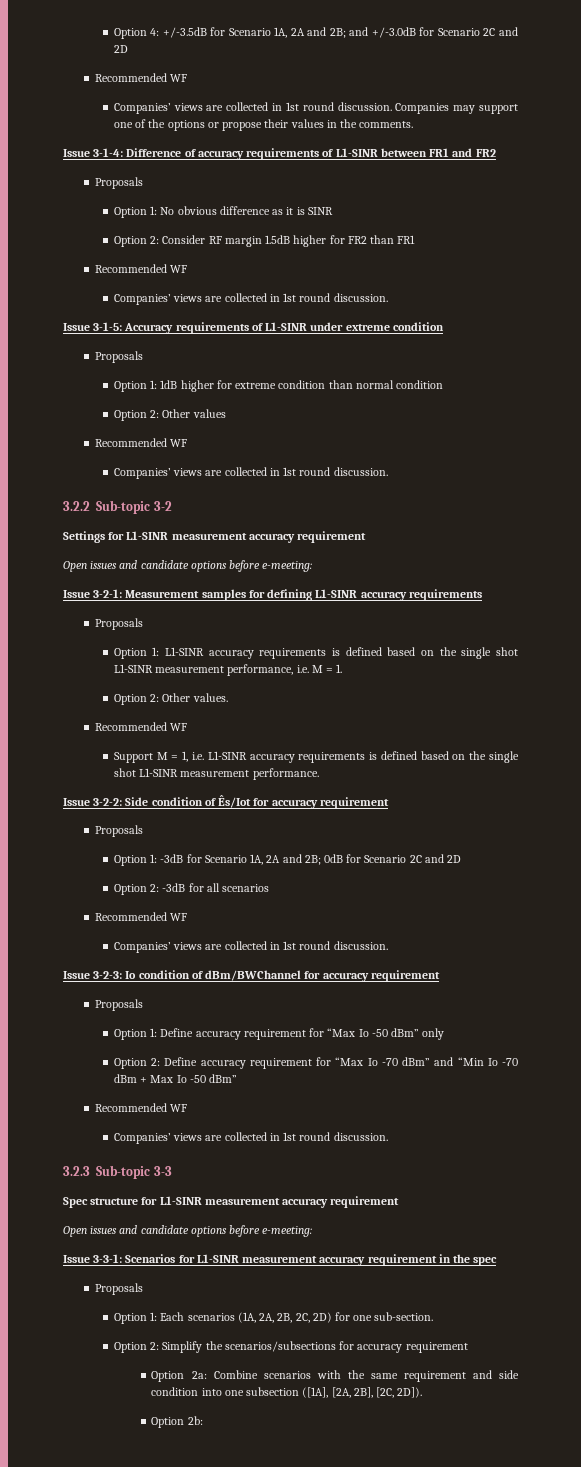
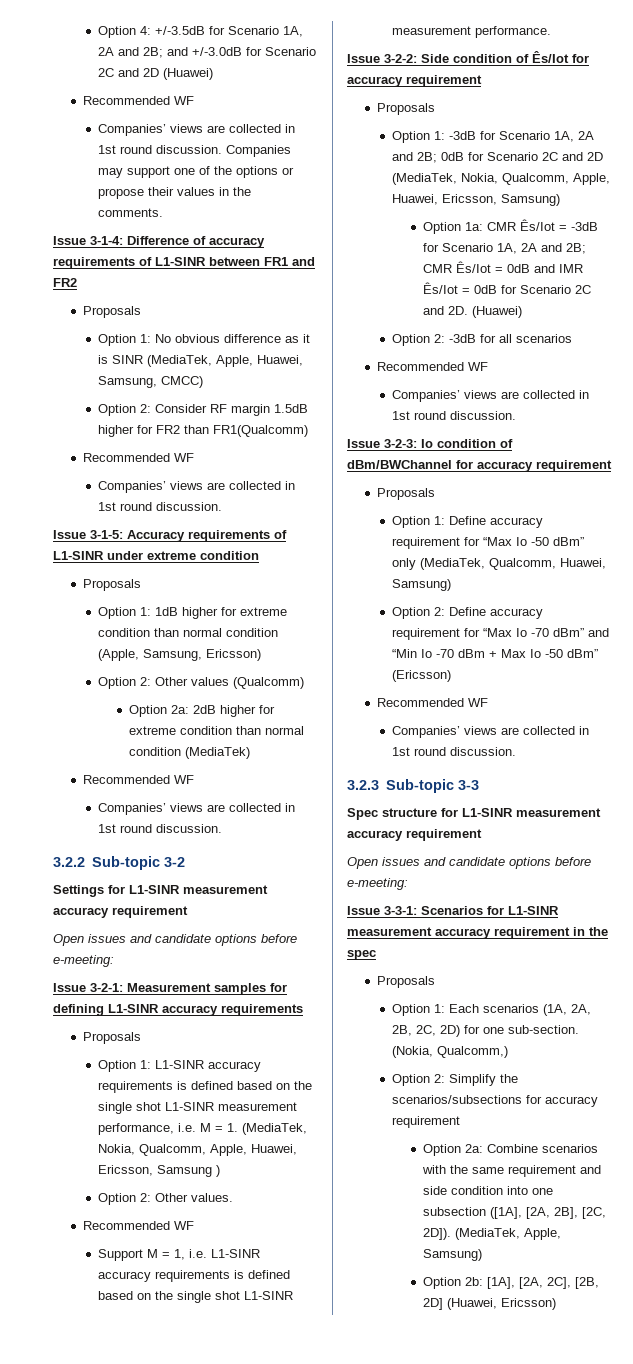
- Option 4: +/-3.5dB for Scenario 1A, 2A and 2B; and +/-3.0dB for Scenario 2C and 2D
+ Option 4: +/-3.5dB for Scenario 1A, 2A and 2B; and +/-3.0dB for Scenario 2C and 2D (Huawei)
- Option 1: No obvious difference as it is SINR
+ Option 1: No obvious difference as it is SINR (MediaTek, Apple, Huawei, Samsung, CMCC)
- Option 2: Consider RF margin 1.5dB higher for FR2 than FR1
+ Option 2: Consider RF margin 1.5dB higher for FR2 than FR1(Qualcomm)
- Option 1: 1dB higher for extreme condition than normal condition
+ Option 1: 1dB higher for extreme condition than normal condition (Apple, Samsung, Ericsson)
- Option 2: Other values
+ Option 2: Other values (Qualcomm)
+ Option 2a: 2dB higher for extreme condition than normal condition (MediaTek)
- Option 1: L1-SINR accuracy requirements is defined based on the single shot L1-SINR measurement performance, i.e. M = 1.
+ Option 1: L1-SINR accuracy requirements is defined based on the single shot L1-SINR measurement performance, i.e. M = 1. (MediaTek, Nokia, Qualcomm, Apple, Huawei, Ericsson, Samsung )
- Option 1: -3dB for Scenario 1A, 2A and 2B; 0dB for Scenario 2C and 2D
+ Option 1: -3dB for Scenario 1A, 2A and 2B; 0dB for Scenario 2C and 2D (MediaTek, Nokia, Qualcomm, Apple, Huawei, Ericsson, Samsung)
+ Option 1a: CMR Ês/Iot = -3dB for Scenario 1A, 2A and 2B; CMR Ês/Iot = 0dB and IMR Ês/Iot = 0dB for Scenario 2C and 2D. (Huawei)
- Option 1: Define accuracy requirement for “Max Io -50 dBm” only
+ Option 1: Define accuracy requirement for “Max Io -50 dBm” only (MediaTek, Qualcomm, Huawei, Samsung)
- Option 2: Define accuracy requirement for “Max Io -70 dBm” and “Min Io -70 dBm + Max Io -50 dBm”
+ Option 2: Define accuracy requirement for “Max Io -70 dBm” and “Min Io -70 dBm + Max Io -50 dBm” (Ericsson)
+ (Nokia, Qualcomm,)
+ (MediaTek, Apple, Samsung)
- Option 2b:
+ Option 2b: [1A], [2A, 2C], [2B, 2D] (Huawei, Ericsson)

